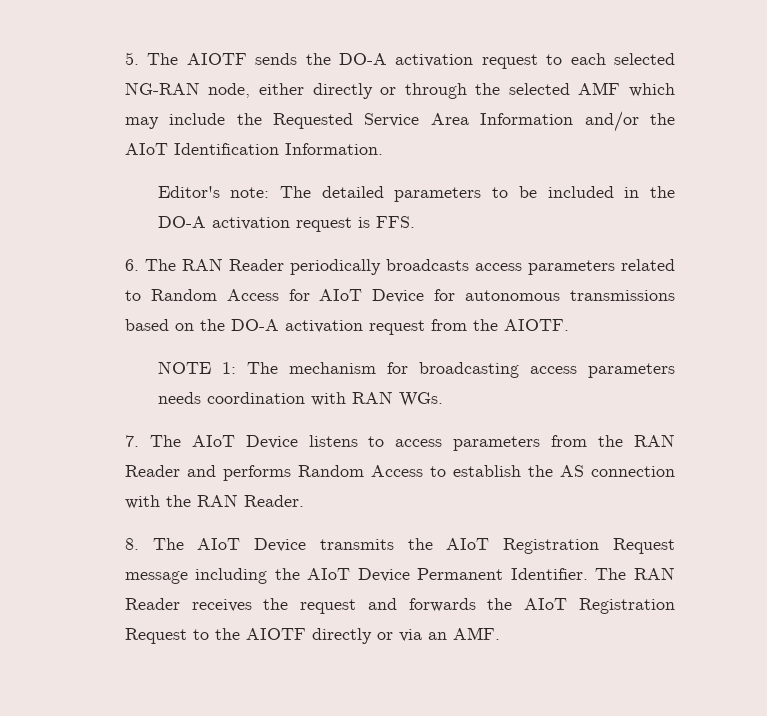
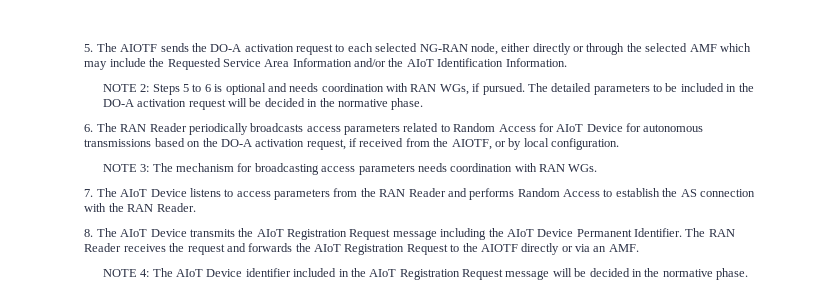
- Editor's note: The detailed parameters to be included in the DO-A activation request is FFS.
+ NOTE 2: Steps 5 to 6 is optional and needs coordination with RAN WGs, if pursued. The detailed parameters to be included in the DO-A activation request will be decided in the normative phase.
- 6. The RAN Reader periodically broadcasts access parameters related to Random Access for AIoT Device for autonomous transmissions based on the DO-A activation request from the AIOTF.
- NOTE 1: The mechanism for broadcasting access parameters needs coordination with RAN WGs.
+ 6. The RAN Reader periodically broadcasts access parameters related to Random Access for AIoT Device for autonomous transmissions based on the DO-A activation request, if received from the AIOTF, or by local configuration.
+ NOTE 3: The mechanism for broadcasting access parameters needs coordination with RAN WGs.
+ NOTE 4: The AIoT Device identifier included in the AIoT Registration Request message will be decided in the normative phase.

